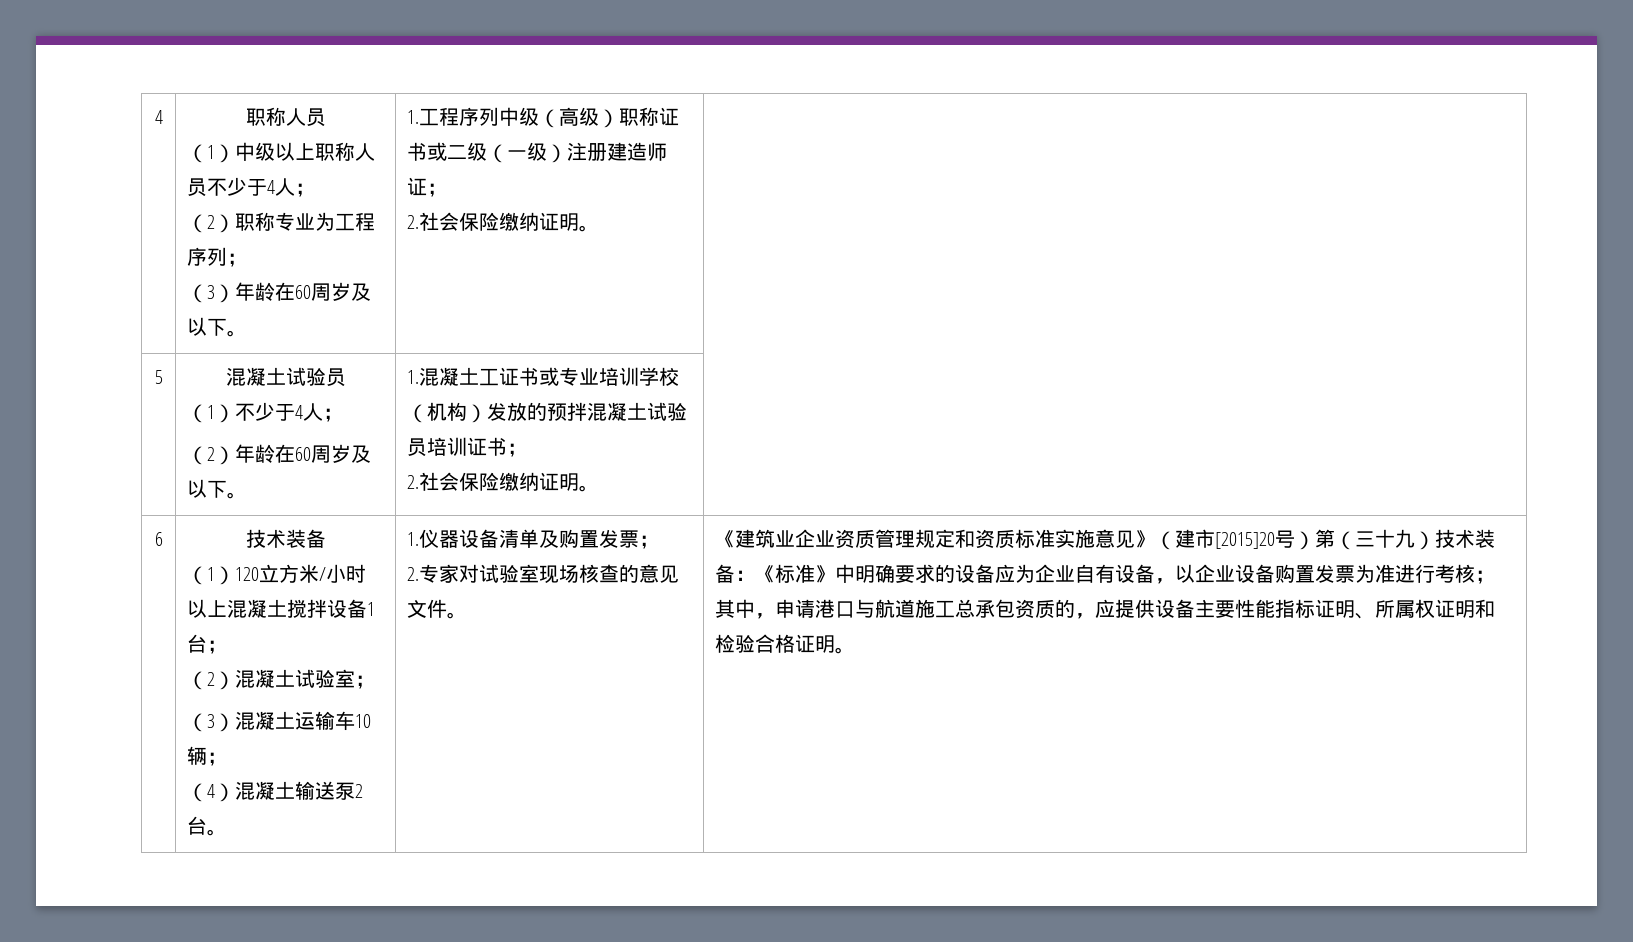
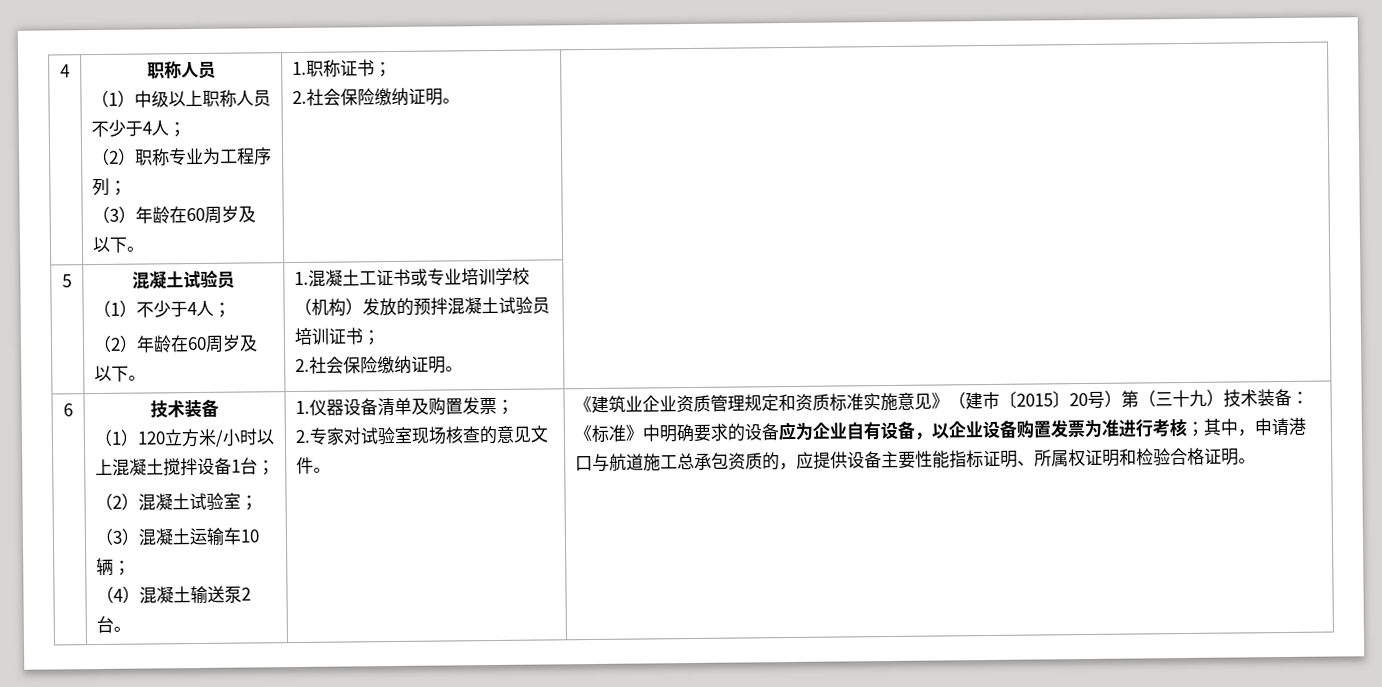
- 1.工程序列中级（高级）职称证书或二级（一级）注册建造师证；
+ 1.职称证书；
- 《建筑业企业资质管理规定和资质标准实施意见》（建市[2015]20号）第（三十九）技术装备：
+ 《建筑业企业资质管理规定和资质标准实施意见》（建市〔2015〕20号）第（三十九）技术装备：

